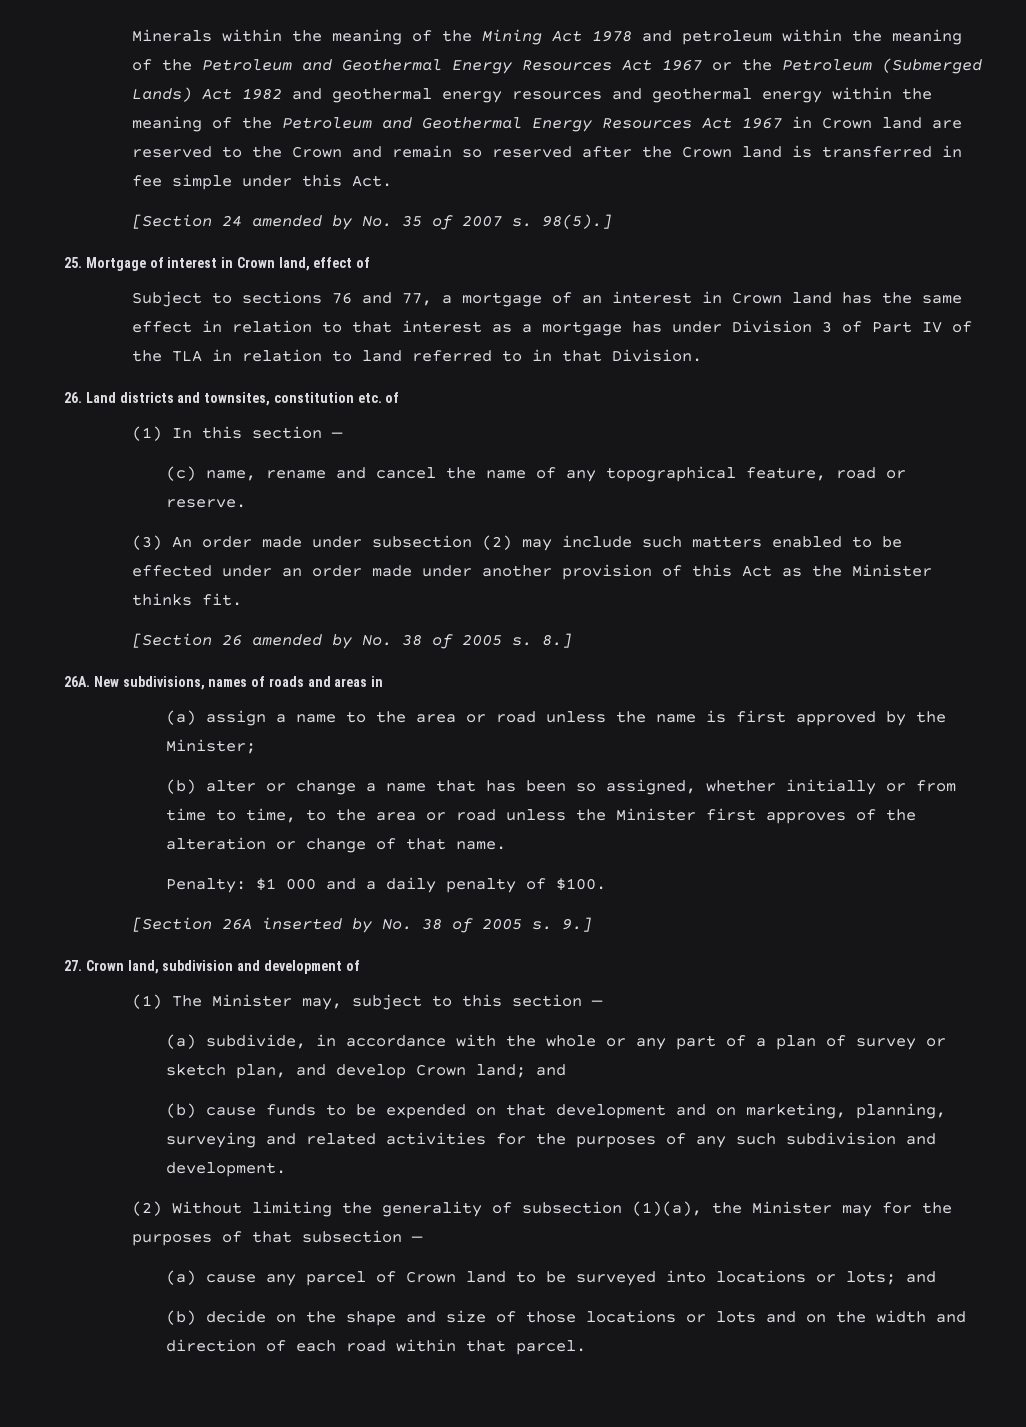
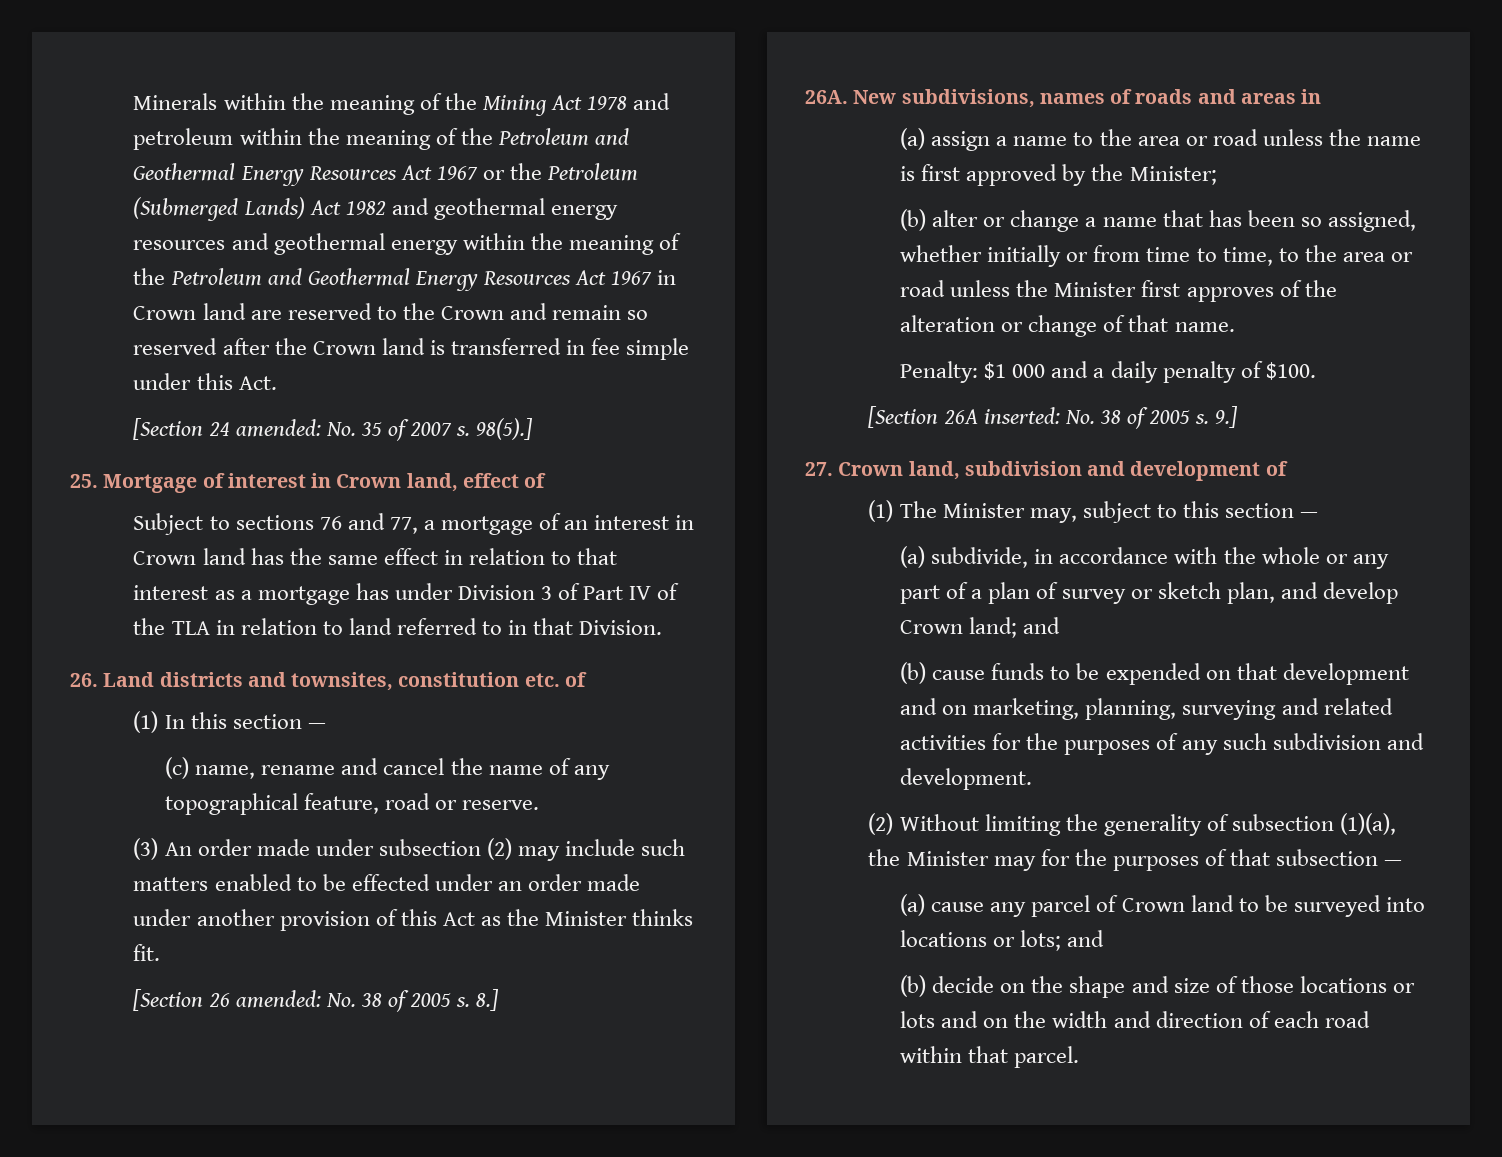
- [Section 24 amended by No. 35 of 2007 s.
+ [Section 24 amended: No. 35 of 2007 s.
- [Section 26 amended by No. 38 of 2005 s.
+ [Section 26 amended: No. 38 of 2005 s.
- [Section 26A inserted by No. 38 of 2005 s.
+ [Section 26A inserted: No. 38 of 2005 s.

